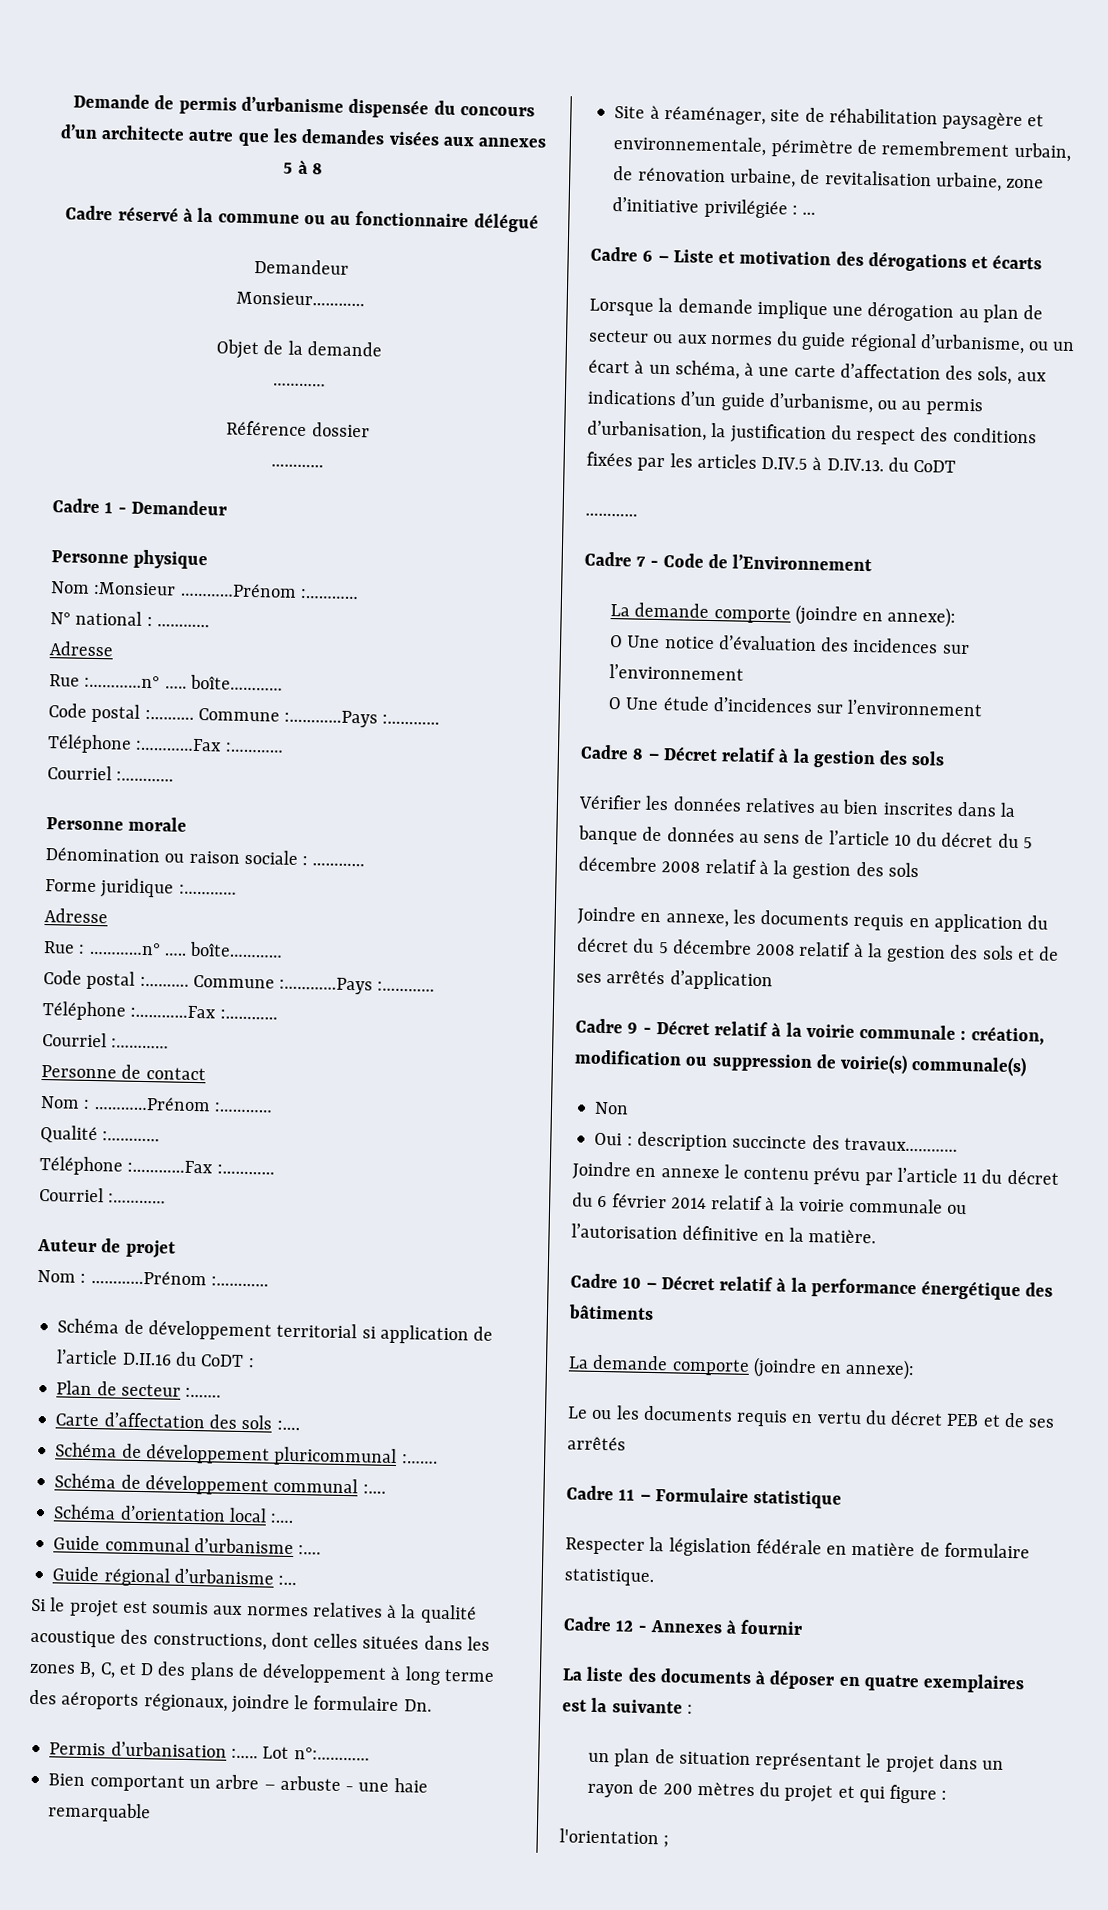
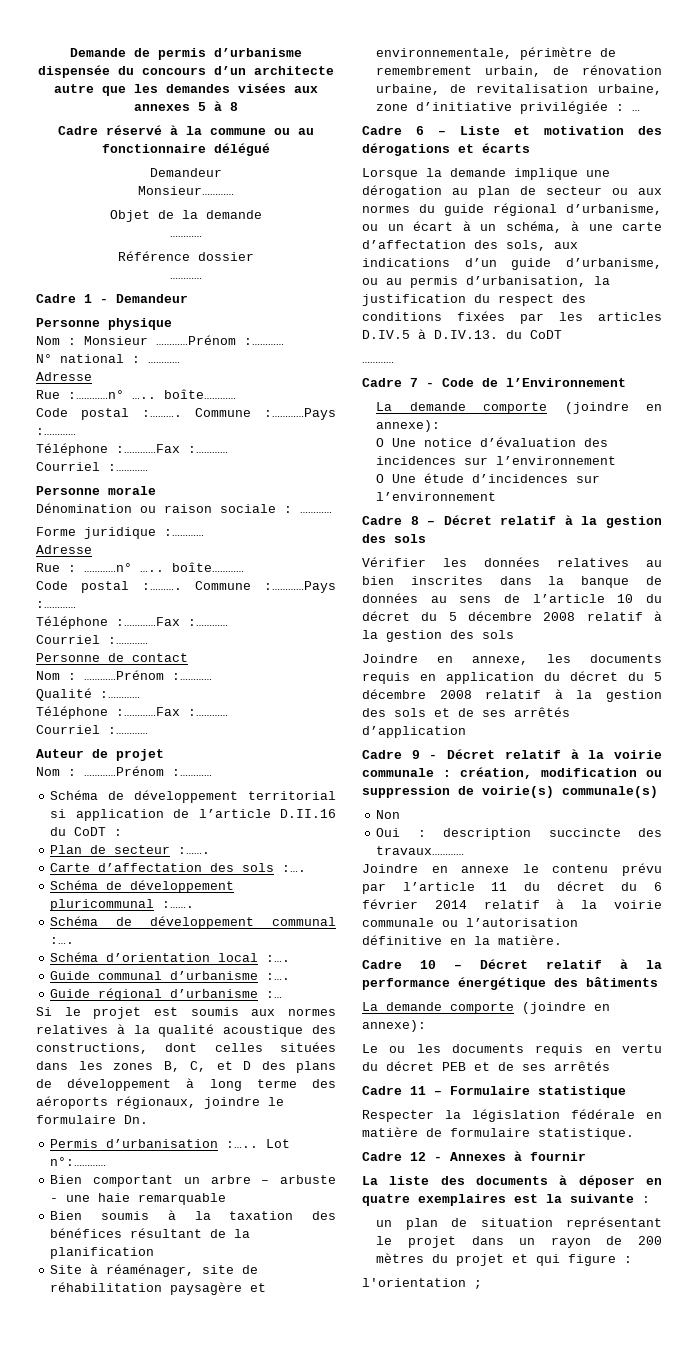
- Nom :Monsieur …………Prénom :…………
+ Nom : Monsieur …………Prénom :…………
+ Bien soumis à la taxation des bénéfices résultant de la planification

